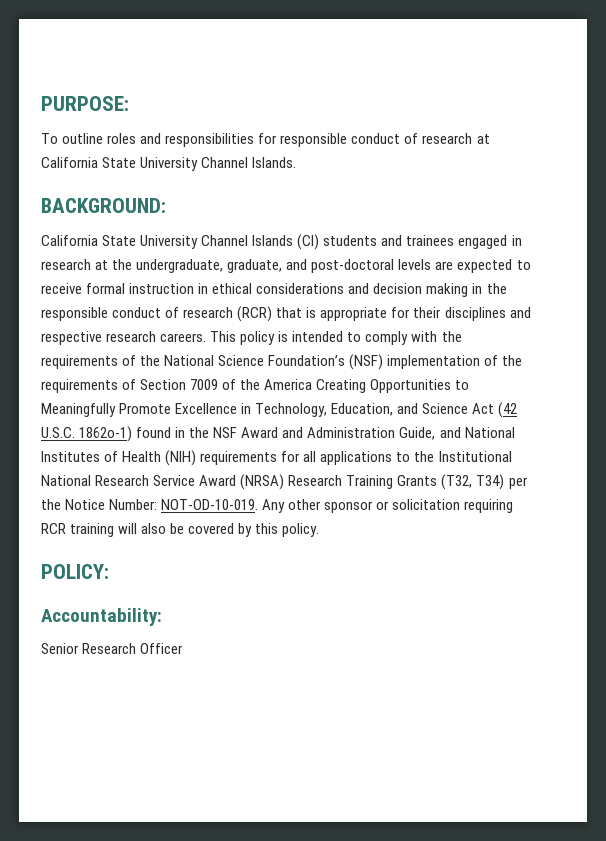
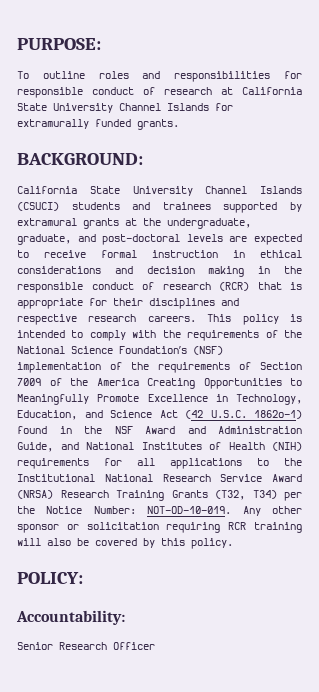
- To outline roles and responsibilities for responsible conduct of research at California State University Channel Islands.
+ To outline roles and responsibilities for responsible conduct of research at California State University Channel Islands for extramurally funded grants.
- California State University Channel Islands (CI) students and trainees engaged in research at the undergraduate, graduate, and post-doctoral levels are expected to receive formal instruction in ethical considerations and decision making in the responsible conduct of research (RCR) that is appropriate for their disciplines and respective research careers.
+ California State University Channel Islands (CSUCI) students and trainees supported by extramural grants at the undergraduate, graduate, and post-doctoral levels are expected to receive formal instruction in ethical considerations and decision making in the responsible conduct of research (RCR) that is appropriate for their disciplines and respective research careers.

